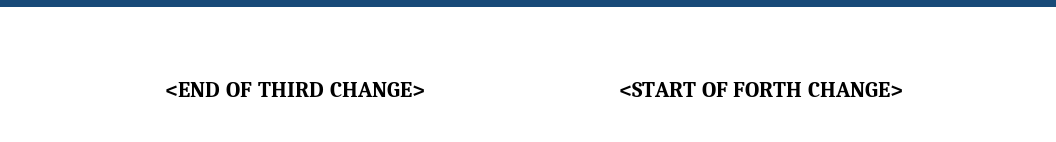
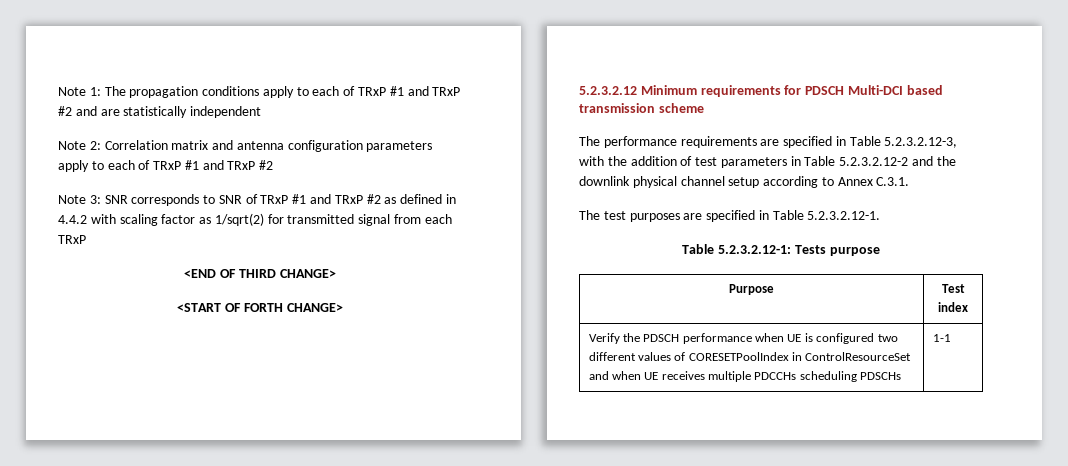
+ Note 1: The propagation conditions apply to each of TRxP #1 and TRxP #2 and are statistically independent
+ Note 2: Correlation matrix and antenna configuration parameters apply to each of TRxP #1 and TRxP #2
+ Note 3: SNR corresponds to SNR of TRxP #1 and TRxP #2 as defined in 4.4.2 with scaling factor as 1/sqrt(2) for transmitted signal from each TRxP
+ 5.2.3.2.12 Minimum requirements for PDSCH Multi-DCI based transmission scheme
+ The performance requirements are specified in Table 5.2.3.2.12-3, with the addition of test parameters in Table 5.2.3.2.12-2 and the downlink physical channel setup according to Annex C.3.1.
+ The test purposes are specified in Table 5.2.3.2.12-1.
+ Table 5.2.3.2.12-1: Tests purpose
+ Purpose | Test index
+ Verify the PDSCH performance when UE is configured two different values of CORESETPoolIndex in ControlResourceSet and when UE receives multiple PDCCHs scheduling PDSCHs | 1-1

